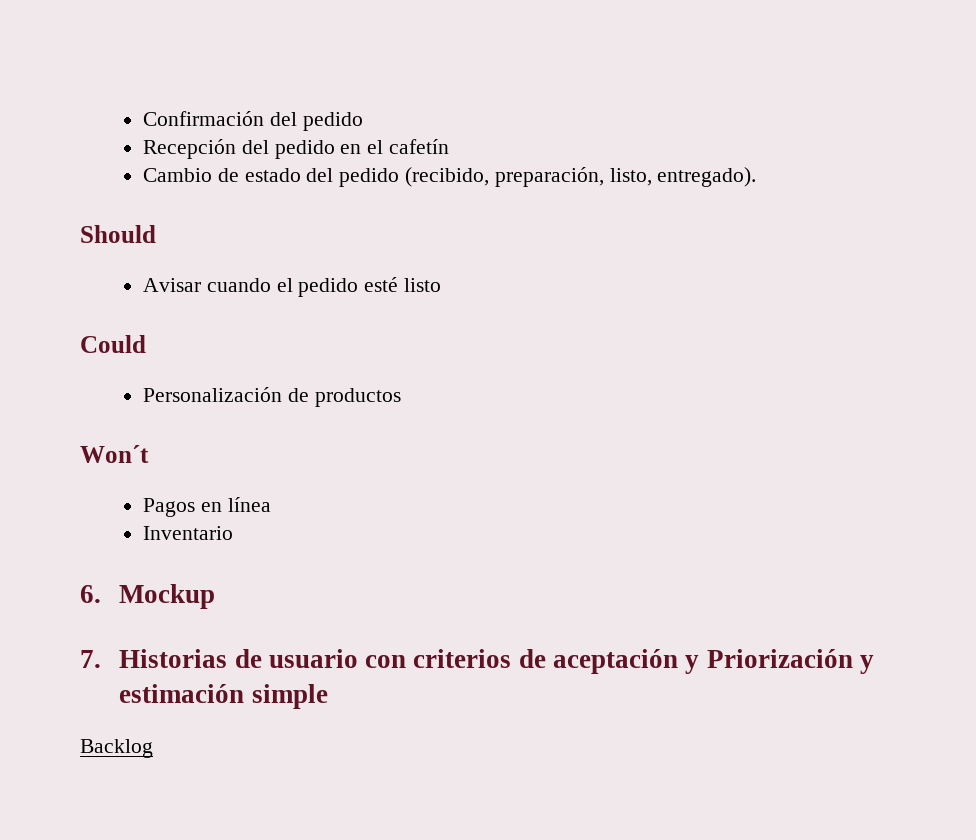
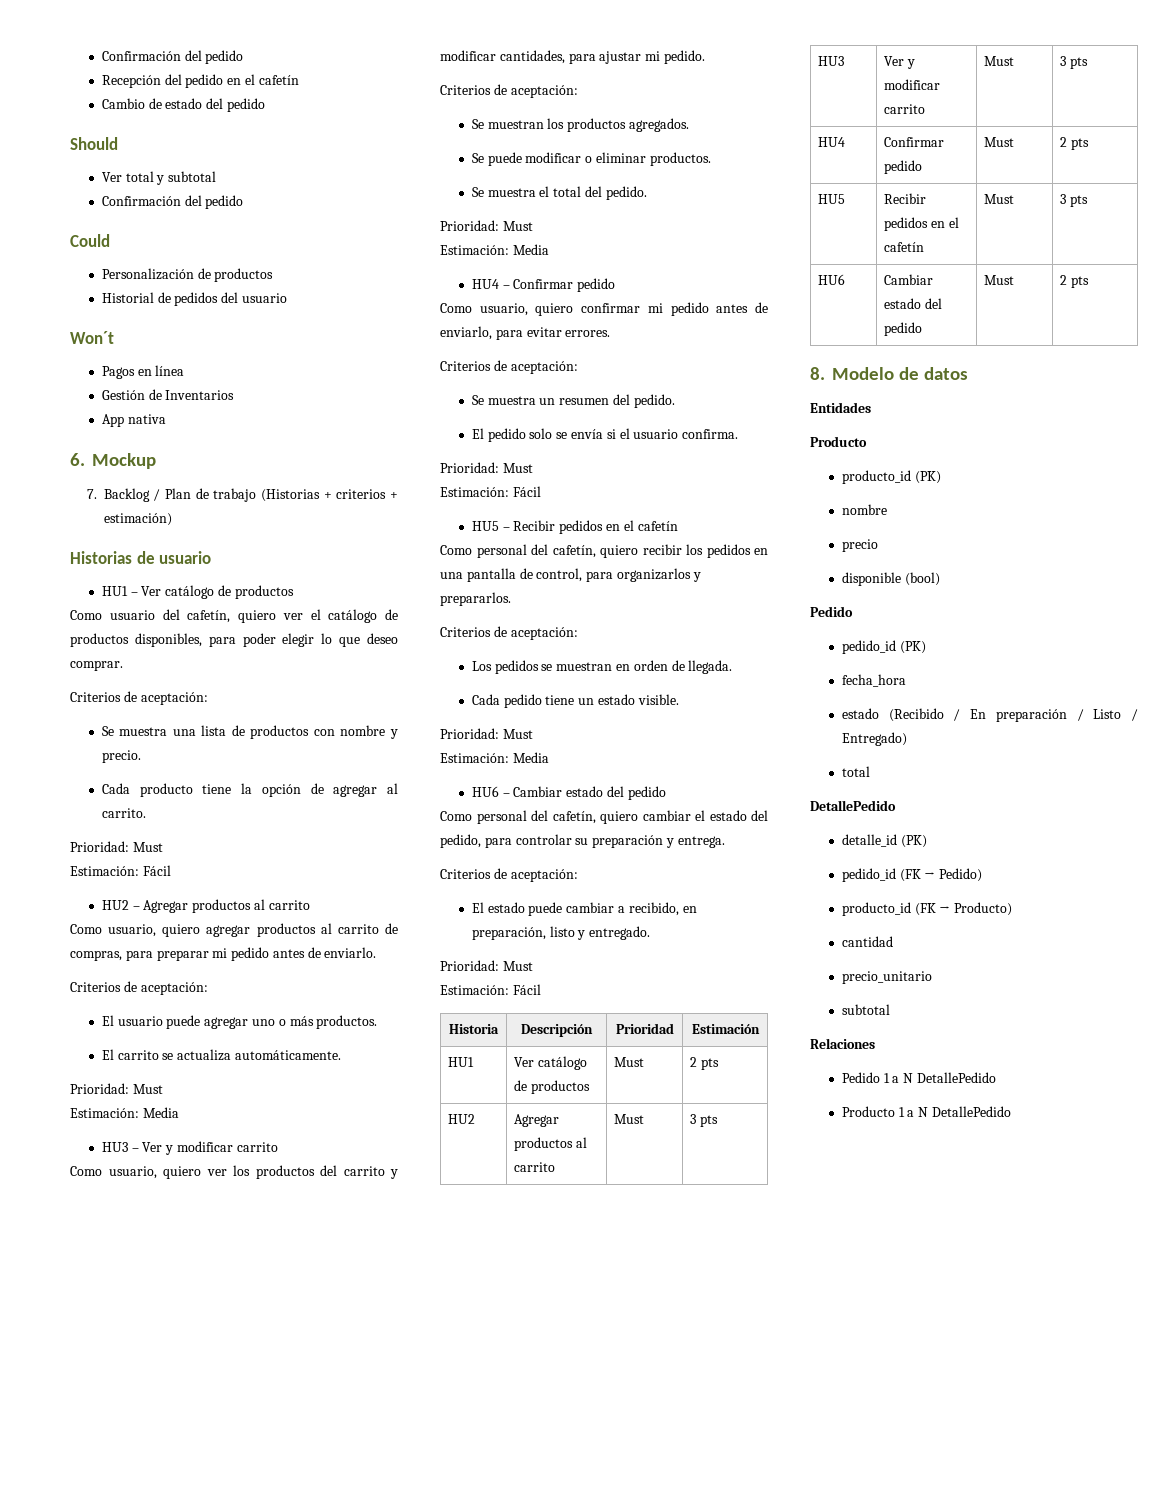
- Cambio de estado del pedido (recibido, preparación, listo, entregado).
+ Cambio de estado del pedido
  Should
- Avisar cuando el pedido esté listo
+ Ver total y subtotal
+ Confirmación del pedido
+ Historial de pedidos del usuario
- Inventario
+ Gestión de Inventarios
+ App nativa
  6. Mockup
- 7. Historias de usuario con criterios de aceptación y Priorización y estimación simple
- Backlog
+ 7. Backlog / Plan de trabajo (Historias + criterios + estimación)
+ Historias de usuario
+ HU1 – Ver catálogo de productos
+ Como usuario del cafetín, quiero ver el catálogo de productos disponibles, para poder elegir lo que deseo comprar.
+ Criterios de aceptación:
+ Se muestra una lista de productos con nombre y precio.
+ Cada producto tiene la opción de agregar al carrito.
+ Prioridad: Must
+ Estimación: Fácil
+ HU2 – Agregar productos al carrito
+ Como usuario, quiero agregar productos al carrito de compras, para preparar mi pedido antes de enviarlo.
+ Criterios de aceptación:
+ El usuario puede agregar uno o más productos.
+ El carrito se actualiza automáticamente.
+ Prioridad: Must
+ Estimación: Media
+ HU3 – Ver y modificar carrito
+ Como usuario, quiero ver los productos del carrito y modificar cantidades, para ajustar mi pedido.
+ Criterios de aceptación:
+ Se muestran los productos agregados.
+ Se puede modificar o eliminar productos.
+ Se muestra el total del pedido.
+ Prioridad: Must
+ Estimación: Media
+ HU4 – Confirmar pedido
+ Como usuario, quiero confirmar mi pedido antes de enviarlo, para evitar errores.
+ Criterios de aceptación:
+ Se muestra un resumen del pedido.
+ El pedido solo se envía si el usuario confirma.
+ Prioridad: Must
+ Estimación: Fácil
+ HU5 – Recibir pedidos en el cafetín
+ Como personal del cafetín, quiero recibir los pedidos en una pantalla de control, para organizarlos y prepararlos.
+ Criterios de aceptación:
+ Los pedidos se muestran en orden de llegada.
+ Cada pedido tiene un estado visible.
+ Prioridad: Must
+ Estimación: Media
+ HU6 – Cambiar estado del pedido
+ Como personal del cafetín, quiero cambiar el estado del pedido, para controlar su preparación y entrega.
+ Criterios de aceptación:
+ El estado puede cambiar a recibido, en preparación, listo y entregado.
+ Prioridad: Must
+ Estimación: Fácil
+ Historia | Descripción | Prioridad | Estimación
+ HU1 | Ver catálogo de productos | Must | 2 pts
+ HU2 | Agregar productos al carrito | Must | 3 pts
+ HU3 | Ver y modificar carrito | Must | 3 pts
+ HU4 | Confirmar pedido | Must | 2 pts
+ HU5 | Recibir pedidos en el cafetín | Must | 3 pts
+ HU6 | Cambiar estado del pedido | Must | 2 pts
+ 8. Modelo de datos
+ Entidades
+ Producto
+ producto_id (PK)
+ nombre
+ precio
+ disponible (bool)
+ Pedido
+ pedido_id (PK)
+ fecha_hora
+ estado (Recibido / En preparación / Listo / Entregado)
+ total
+ DetallePedido
+ detalle_id (PK)
+ pedido_id (FK → Pedido)
+ producto_id (FK → Producto)
+ cantidad
+ precio_unitario
+ subtotal
+ Relaciones
+ Pedido 1 a N DetallePedido
+ Producto 1 a N DetallePedido

